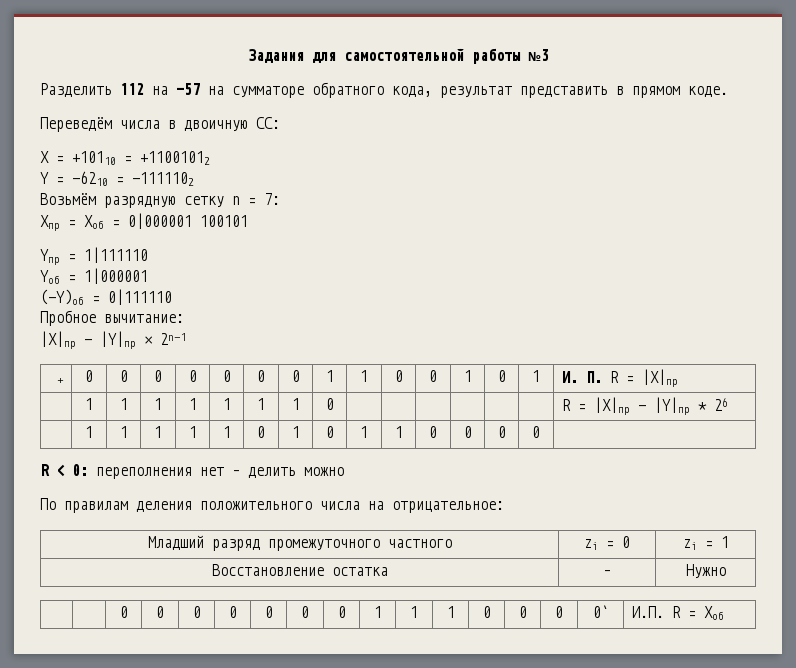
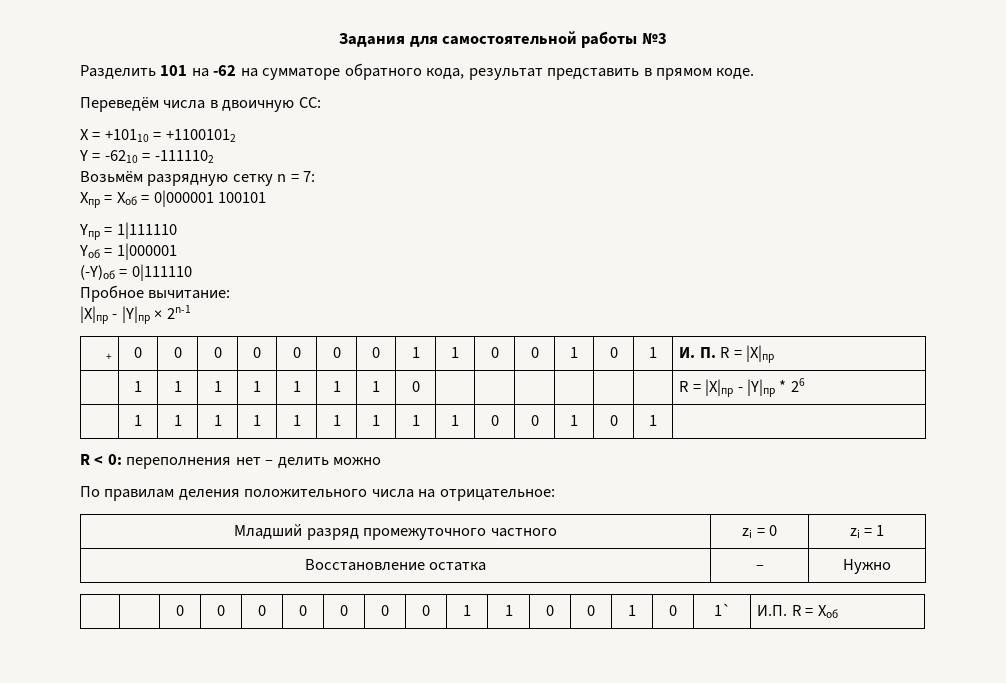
- Разделить 112 на -57 на сумматоре обратного кода, результат представить в прямом коде.
+ Разделить 101 на -62 на сумматоре обратного кода, результат представить в прямом коде.
- | 1 | 1 | 1 | 1 | 1 | 0 | 1 | 0 | 1 | 1 | 0 | 0 | 0 | 0 |
+ | 1 | 1 | 1 | 1 | 1 | 1 | 1 | 1 | 1 | 0 | 0 | 1 | 0 | 1 |
- | | 0 | 0 | 0 | 0 | 0 | 0 | 0 | 1 | 1 | 1 | 0 | 0 | 0 | 0` | И.П. R = Xоб
+ | | 0 | 0 | 0 | 0 | 0 | 0 | 0 | 1 | 1 | 0 | 0 | 1 | 0 | 1` | И.П. R = Xоб

